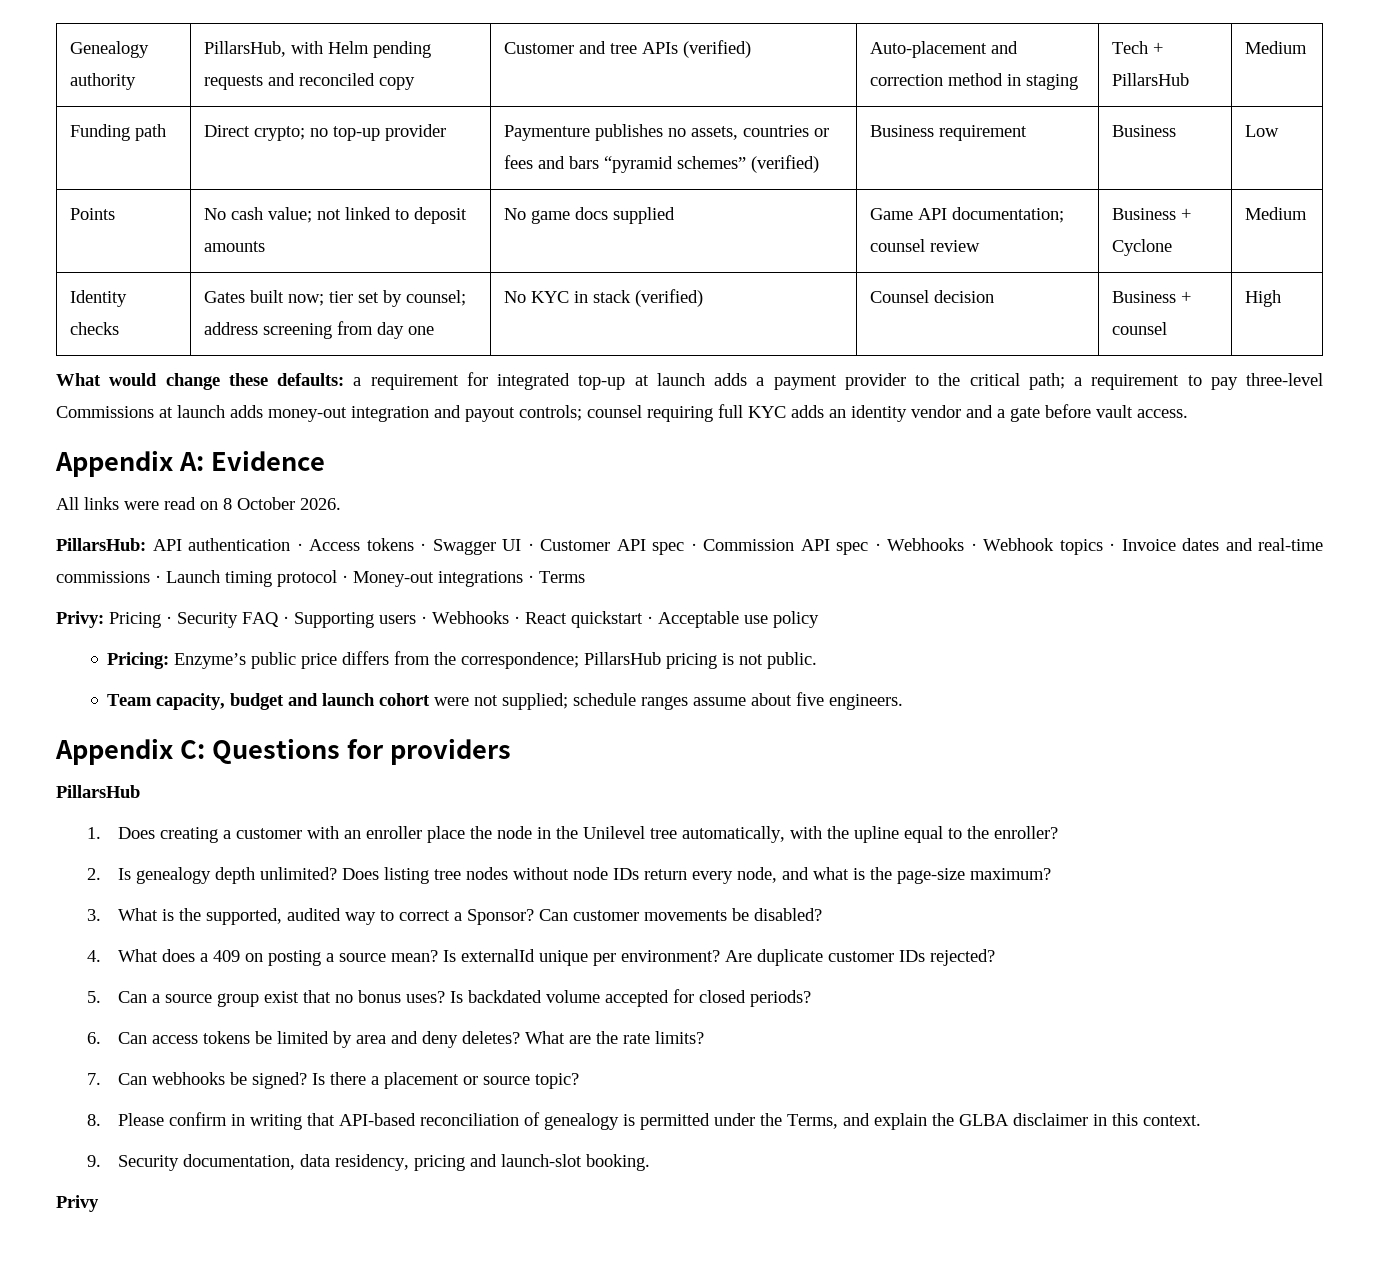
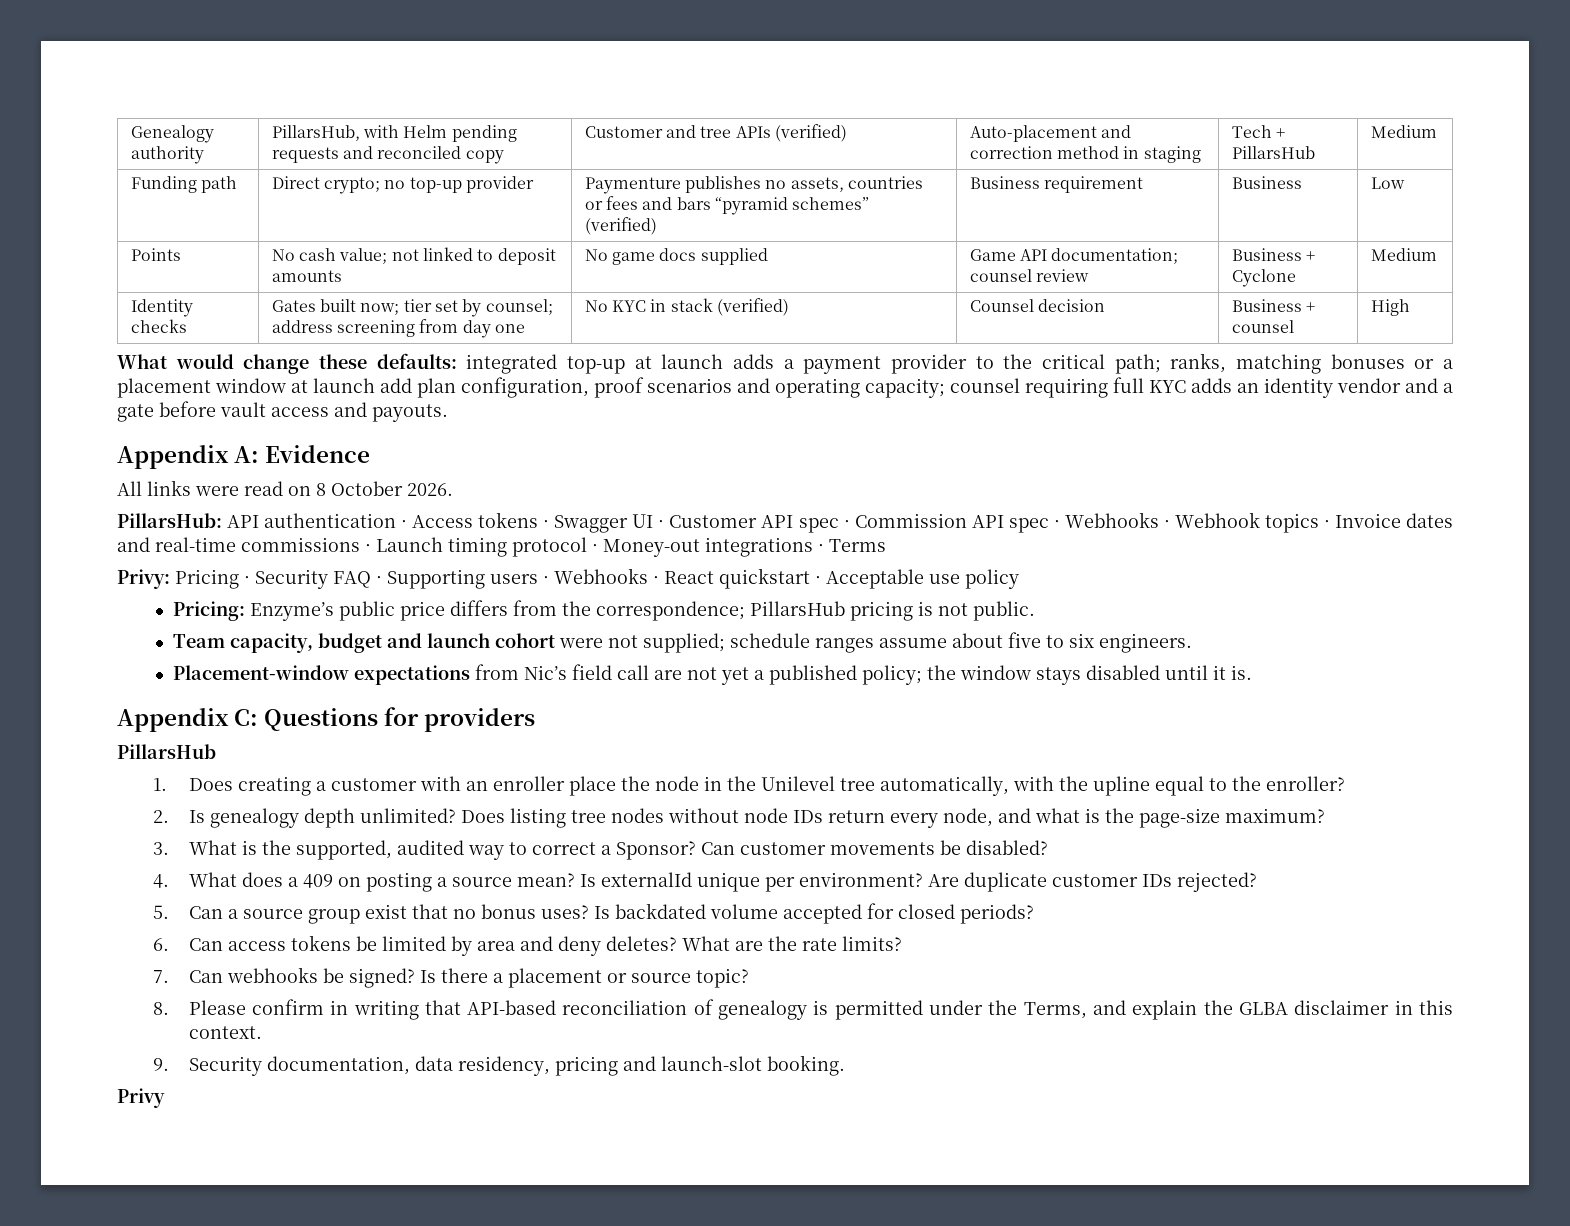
- What would change these defaults: a requirement for integrated top-up at launch adds a payment provider to the critical path; a requirement to pay three-level Commissions at launch adds money-out integration and payout controls; counsel requiring full KYC adds an identity vendor and a gate before vault access.
+ What would change these defaults: integrated top-up at launch adds a payment provider to the critical path; ranks, matching bonuses or a placement window at launch add plan configuration, proof scenarios and operating capacity; counsel requiring full KYC adds an identity vendor and a gate before vault access and payouts.
- Team capacity, budget and launch cohort were not supplied; schedule ranges assume about five engineers.
+ Team capacity, budget and launch cohort were not supplied; schedule ranges assume about five to six engineers.
+ Placement-window expectations from Nic’s field call are not yet a published policy; the window stays disabled until it is.

